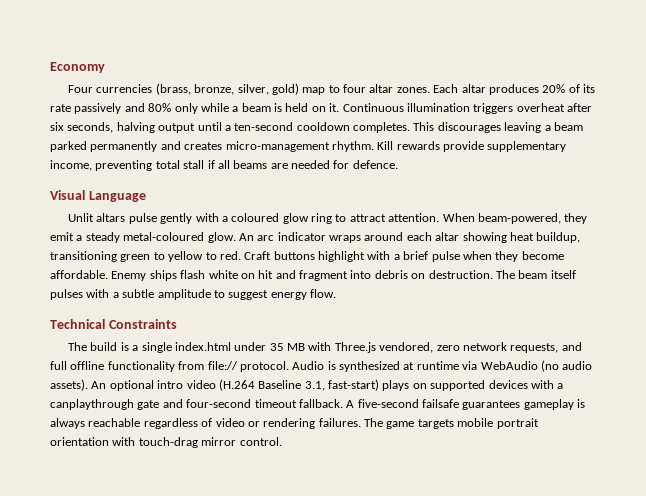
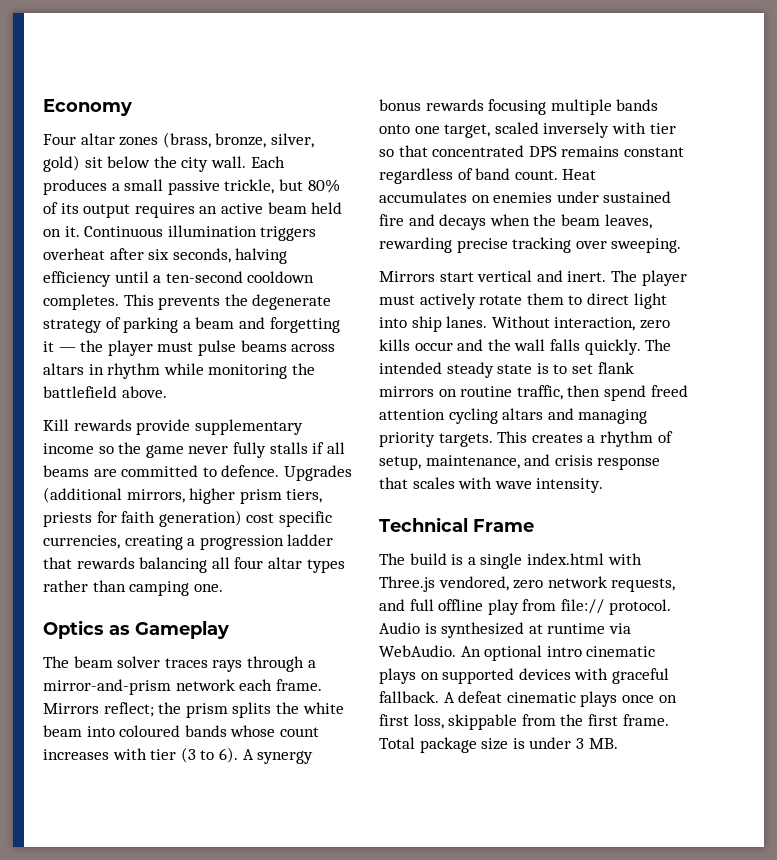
- Four currencies (brass, bronze, silver, gold) map to four altar zones. Each altar produces 20% of its rate passively and 80% only while a beam is held on it.
+ Four altar zones (brass, bronze, silver, gold) sit below the city wall. Each produces a small passive trickle, but 80% of its output requires an active beam held on it.
- Continuous illumination triggers overheat after six seconds, halving output until a ten-second cooldown completes.
+ Continuous illumination triggers overheat after six seconds, halving efficiency until a ten-second cooldown completes.
- This discourages leaving a beam parked permanently and creates micro-management rhythm. Kill rewards provide supplementary income, preventing total stall if all beams are needed for defence.
- Visual Language
- Unlit altars pulse gently with a coloured glow ring to attract attention. When beam-powered, they emit a steady metal-coloured glow. An arc indicator wraps around each altar showing heat buildup, transitioning green to yellow to red. Craft buttons highlight with a brief pulse when they become affordable. Enemy ships flash white on hit and fragment into debris on destruction. The beam itself pulses with a subtle amplitude to suggest energy flow.
+ This prevents the degenerate strategy of parking a beam and forgetting it — the player must pulse beams across altars in rhythm while monitoring the battlefield above.
+ Kill rewards provide supplementary income so the game never fully stalls if all beams are committed to defence. Upgrades (additional mirrors, higher prism tiers, priests for faith generation) cost specific currencies, creating a progression ladder that rewards balancing all four altar types rather than camping one.
+ Optics as Gameplay
+ The beam solver traces rays through a mirror-and-prism network each frame. Mirrors reflect; the prism splits the white beam into coloured bands whose count increases with tier (3 to 6). A synergy bonus rewards focusing multiple bands onto one target, scaled inversely with tier so that concentrated DPS remains constant regardless of band count. Heat accumulates on enemies under sustained fire and decays when the beam leaves, rewarding precise tracking over sweeping.
+ Mirrors start vertical and inert. The player must actively rotate them to direct light into ship lanes. Without interaction, zero kills occur and the wall falls quickly. The intended steady state is to set flank mirrors on routine traffic, then spend freed attention cycling altars and managing priority targets. This creates a rhythm of setup, maintenance, and crisis response that scales with wave intensity.
- Technical Constraints
+ Technical Frame
- The build is a single index.html under 35 MB with Three.js vendored, zero network requests, and full offline functionality from file:// protocol.
+ The build is a single index.html with Three.js vendored, zero network requests, and full offline play from file:// protocol.
- Audio is synthesized at runtime via WebAudio (no audio assets). An optional intro video (H.264 Baseline 3.1, fast-start) plays on supported devices with a canplaythrough gate and four-second timeout fallback. A five-second failsafe guarantees gameplay is always reachable regardless of video or rendering failures. The game targets mobile portrait orientation with touch-drag mirror control.
+ Audio is synthesized at runtime via WebAudio. An optional intro cinematic plays on supported devices with graceful fallback. A defeat cinematic plays once on first loss, skippable from the first frame. Total package size is under 3 MB.

